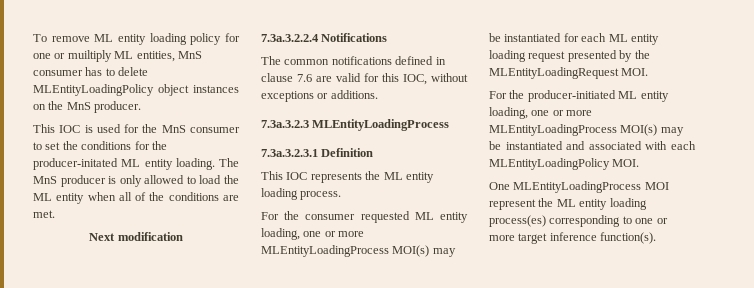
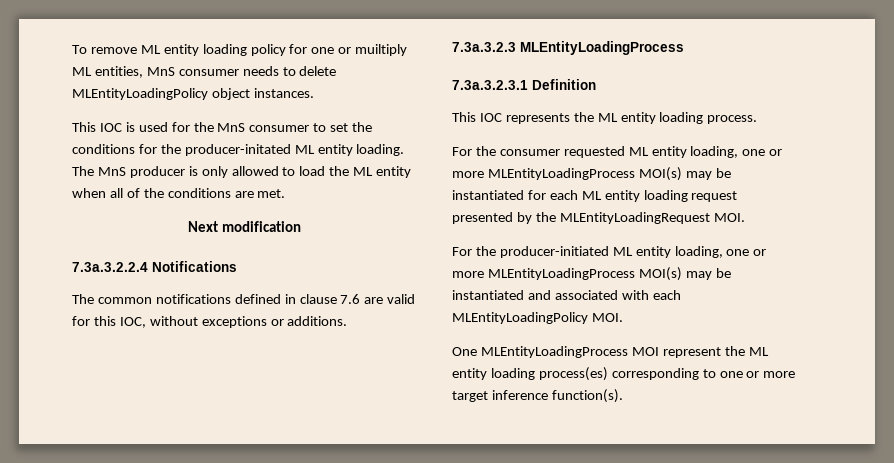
- To remove ML entity loading policy for one or muiltiply ML entities, MnS consumer has to delete MLEntityLoadingPolicy object instances on the MnS producer.
+ To remove ML entity loading policy for one or muiltiply ML entities, MnS consumer needs to delete MLEntityLoadingPolicy object instances.

